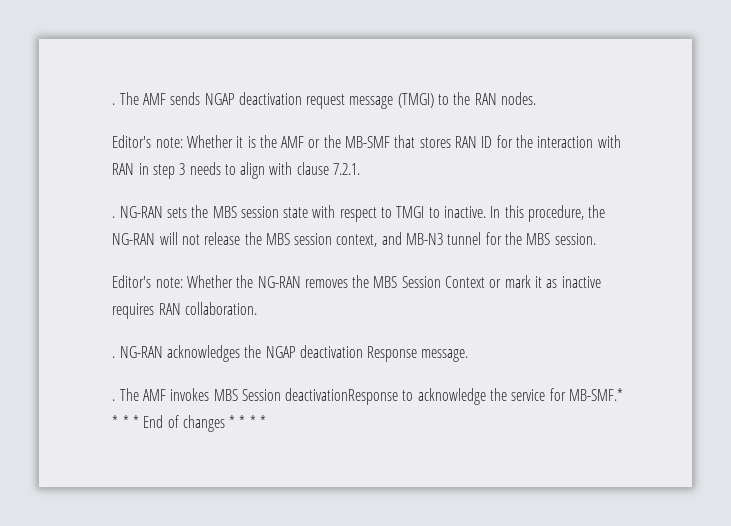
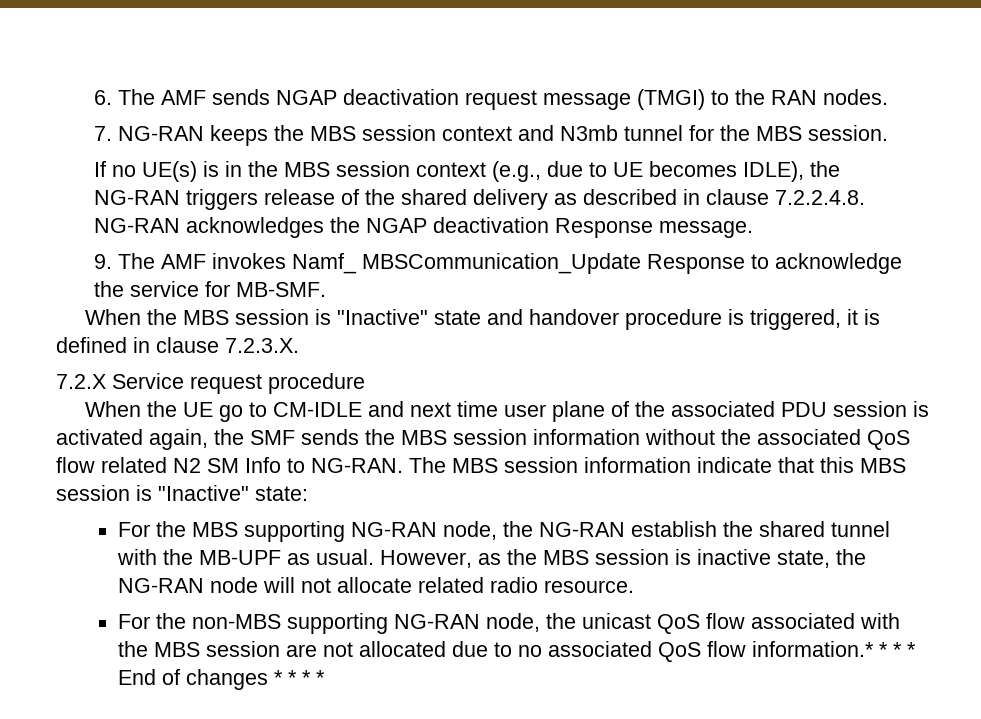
- . The AMF sends NGAP deactivation request message (TMGI) to the RAN nodes.
+ 6. The AMF sends NGAP deactivation request message (TMGI) to the RAN nodes.
- Editor's note: Whether it is the AMF or the MB-SMF that stores RAN ID for the interaction with RAN in step 3 needs to align with clause 7.2.1.
- . NG-RAN sets the MBS session state with respect to TMGI to inactive. In this procedure, the NG-RAN will not release the MBS session context, and MB-N3 tunnel for the MBS session.
+ 7. NG-RAN keeps the MBS session context and N3mb tunnel for the MBS session.
- Editor's note: Whether the NG-RAN removes the MBS Session Context or mark it as inactive requires RAN collaboration.
- . NG-RAN acknowledges the NGAP deactivation Response message.
+ If no UE(s) is in the MBS session context (e.g., due to UE becomes IDLE), the NG-RAN triggers release of the shared delivery as described in clause 7.2.2.4.8. NG-RAN acknowledges the NGAP deactivation Response message.
- . The AMF invokes MBS Session deactivationResponse to acknowledge the service for MB-SMF.* * * * End of changes * * * *
+ 9. The AMF invokes Namf_ MBSCommunication_Update Response to acknowledge the service for MB-SMF.
+ When the MBS session is "Inactive" state and handover procedure is triggered, it is defined in clause 7.2.3.X.
+ 7.2.X Service request procedure
+ When the UE go to CM-IDLE and next time user plane of the associated PDU session is activated again, the SMF sends the MBS session information without the associated QoS flow related N2 SM Info to NG-RAN. The MBS session information indicate that this MBS session is "Inactive" state:
+ For the MBS supporting NG-RAN node, the NG-RAN establish the shared tunnel with the MB-UPF as usual. However, as the MBS session is inactive state, the NG-RAN node will not allocate related radio resource.
+ For the non-MBS supporting NG-RAN node, the unicast QoS flow associated with the MBS session are not allocated due to no associated QoS flow information.* * * * End of changes * * * *

